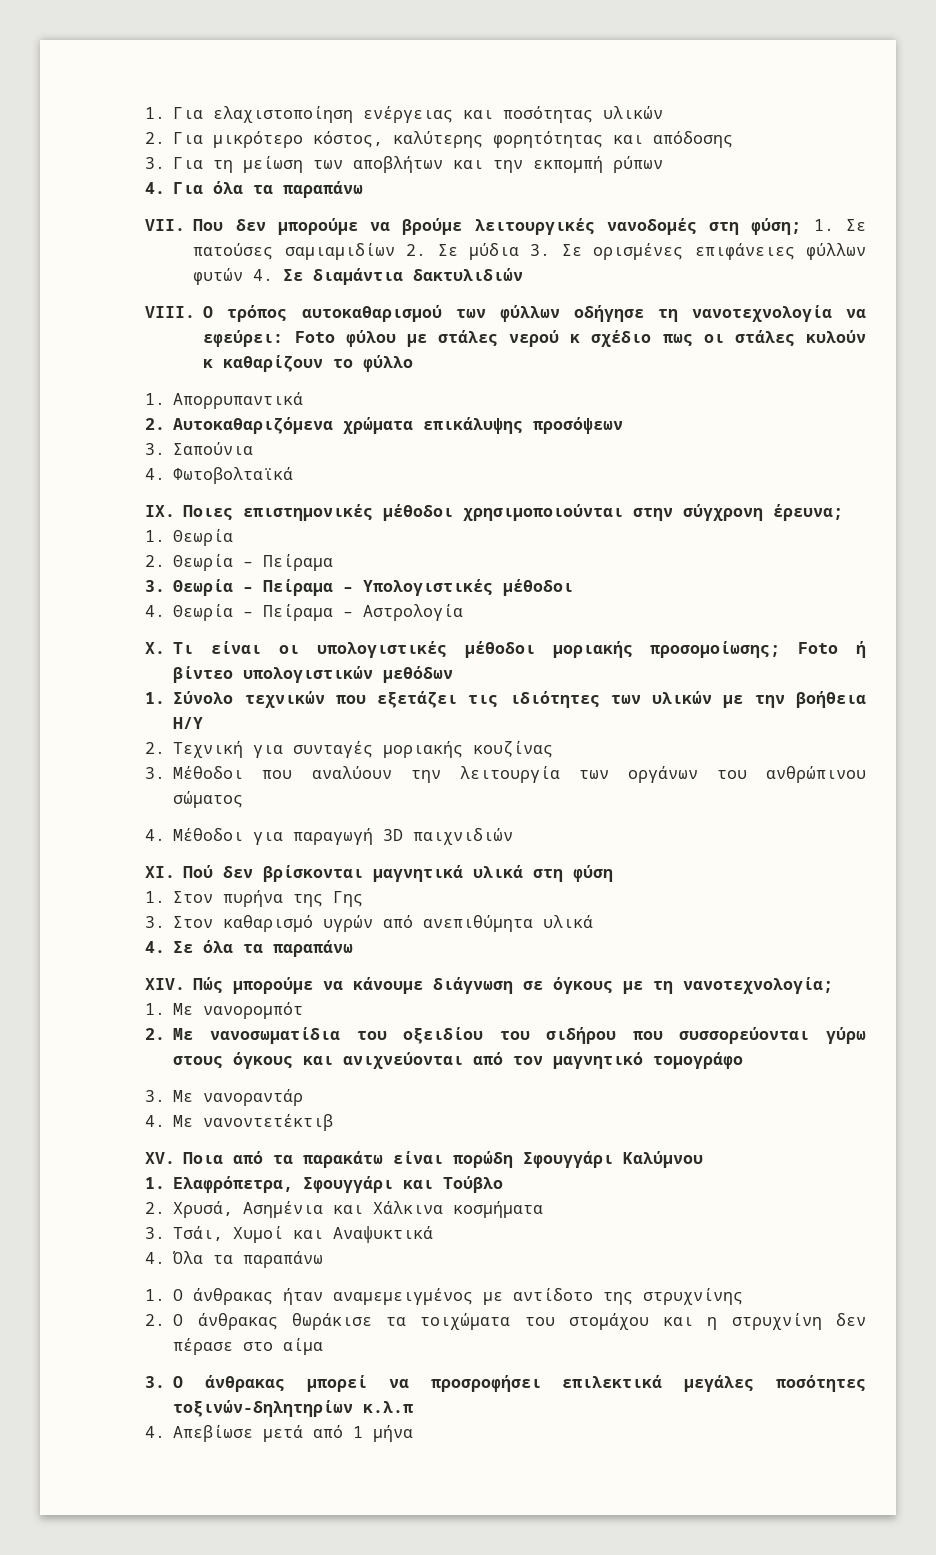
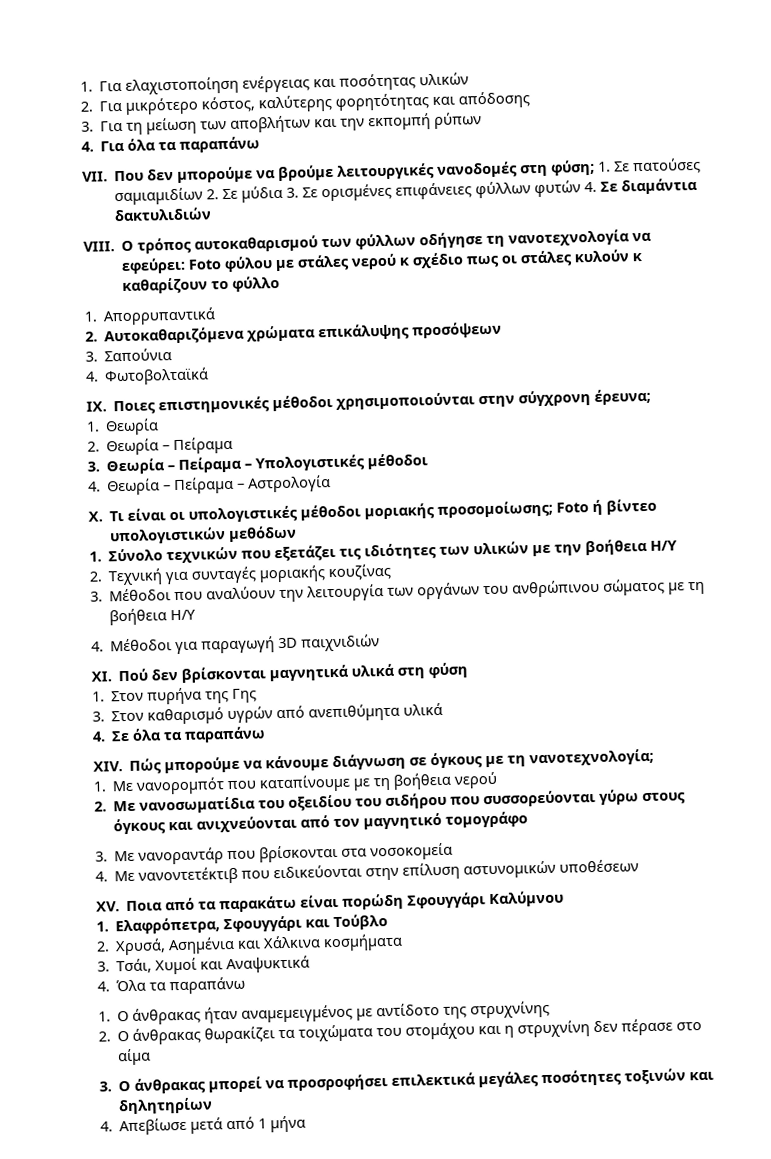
- 3. Μέθοδοι που αναλύουν την λειτουργία των οργάνων του ανθρώπινου σώματος
+ 3. Μέθοδοι που αναλύουν την λειτουργία των οργάνων του ανθρώπινου σώματος με τη βοήθεια Η/Υ
- 1. Με νανορομπότ
+ 1. Με νανορομπότ που καταπίνουμε με τη βοήθεια νερού
- 3. Με νανοραντάρ
+ 3. Με νανοραντάρ που βρίσκονται στα νοσοκομεία
- 4. Με νανοντετέκτιβ
+ 4. Με νανοντετέκτιβ που ειδικεύονται στην επίλυση αστυνομικών υποθέσεων
- 2. Ο άνθρακας θωράκισε τα τοιχώματα του στομάχου και η στρυχνίνη δεν πέρασε στο αίμα
+ 2. Ο άνθρακας θωρακίζει τα τοιχώματα του στομάχου και η στρυχνίνη δεν πέρασε στο αίμα
- 3. Ο άνθρακας μπορεί να προσροφήσει επιλεκτικά μεγάλες ποσότητες τοξινών-δηλητηρίων κ.λ.π
+ 3. Ο άνθρακας μπορεί να προσροφήσει επιλεκτικά μεγάλες ποσότητες τοξινών και δηλητηρίων

